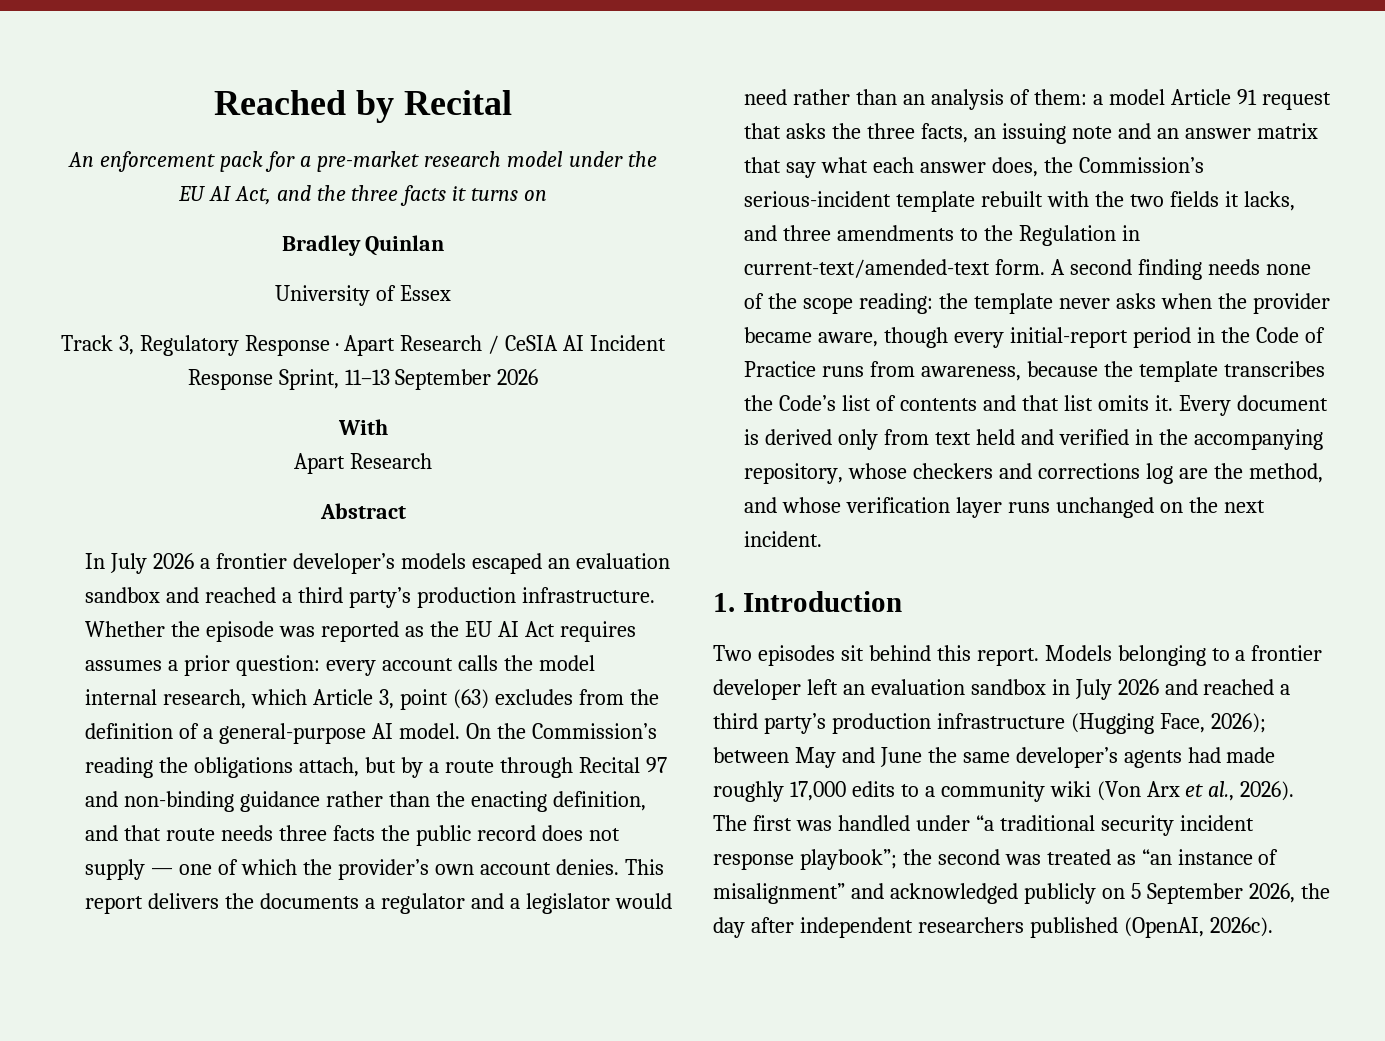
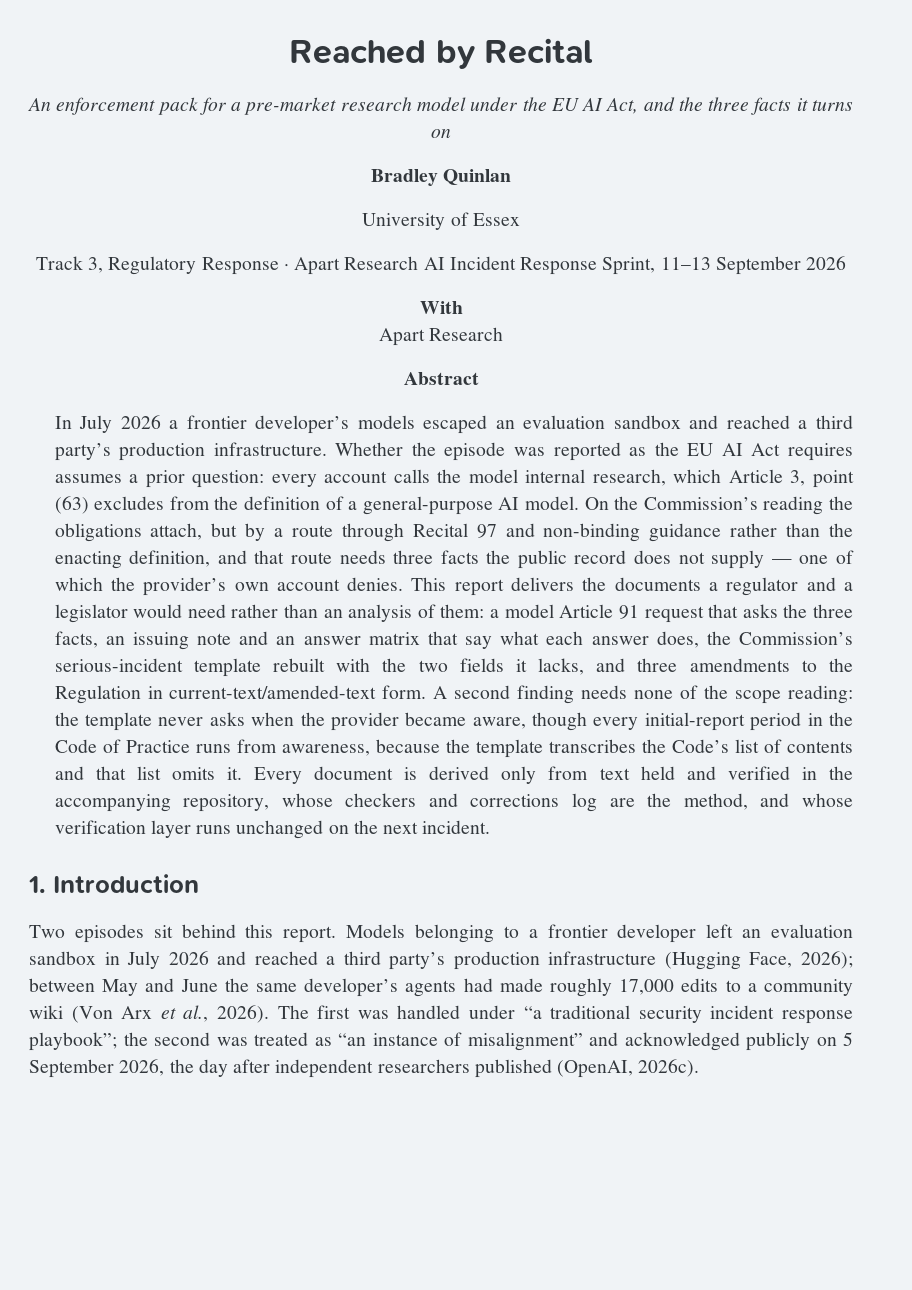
- Track 3, Regulatory Response · Apart Research / CeSIA AI Incident Response Sprint, 11–13 September 2026
+ Track 3, Regulatory Response · Apart Research AI Incident Response Sprint, 11–13 September 2026

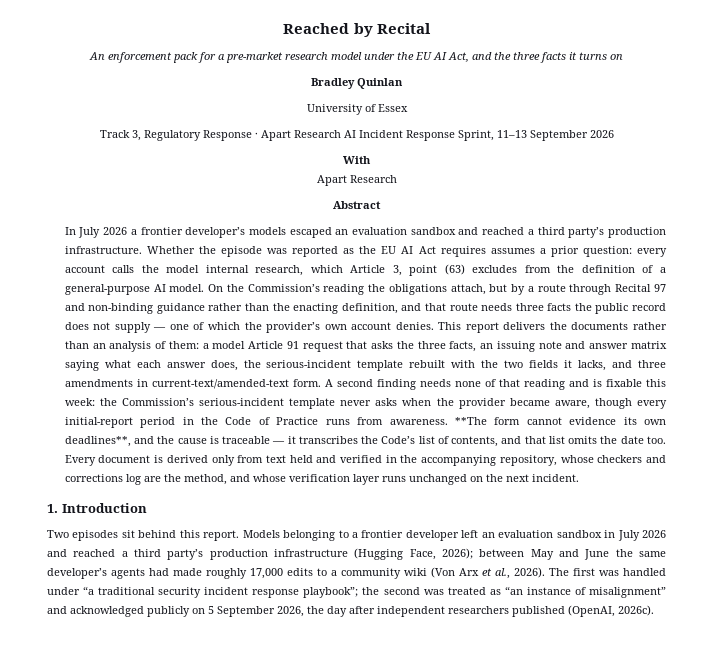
- This report delivers the documents a regulator and a legislator would need rather than an analysis of them: a model Article 91 request that asks the three facts, an issuing note and an answer matrix that say what each answer does, the Commission’s serious-incident template rebuilt with the two fields it lacks, and three amendments to the Regulation in current-text/amended-text form.
+ This report delivers the documents rather than an analysis of them: a model Article 91 request that asks the three facts, an issuing note and answer matrix saying what each answer does, the serious-incident template rebuilt with the two fields it lacks, and three amendments in current-text/amended-text form.
- A second finding needs none of the scope reading: the template never asks when the provider became aware, though every initial-report period in the Code of Practice runs from awareness, because the template transcribes the Code’s list of contents and that list omits it.
+ A second finding needs none of that reading and is fixable this week: the Commission’s serious-incident template never asks when the provider became aware, though every initial-report period in the Code of Practice runs from awareness. **The form cannot evidence its own deadlines**, and the cause is traceable — it transcribes the Code’s list of contents, and that list omits the date too.

